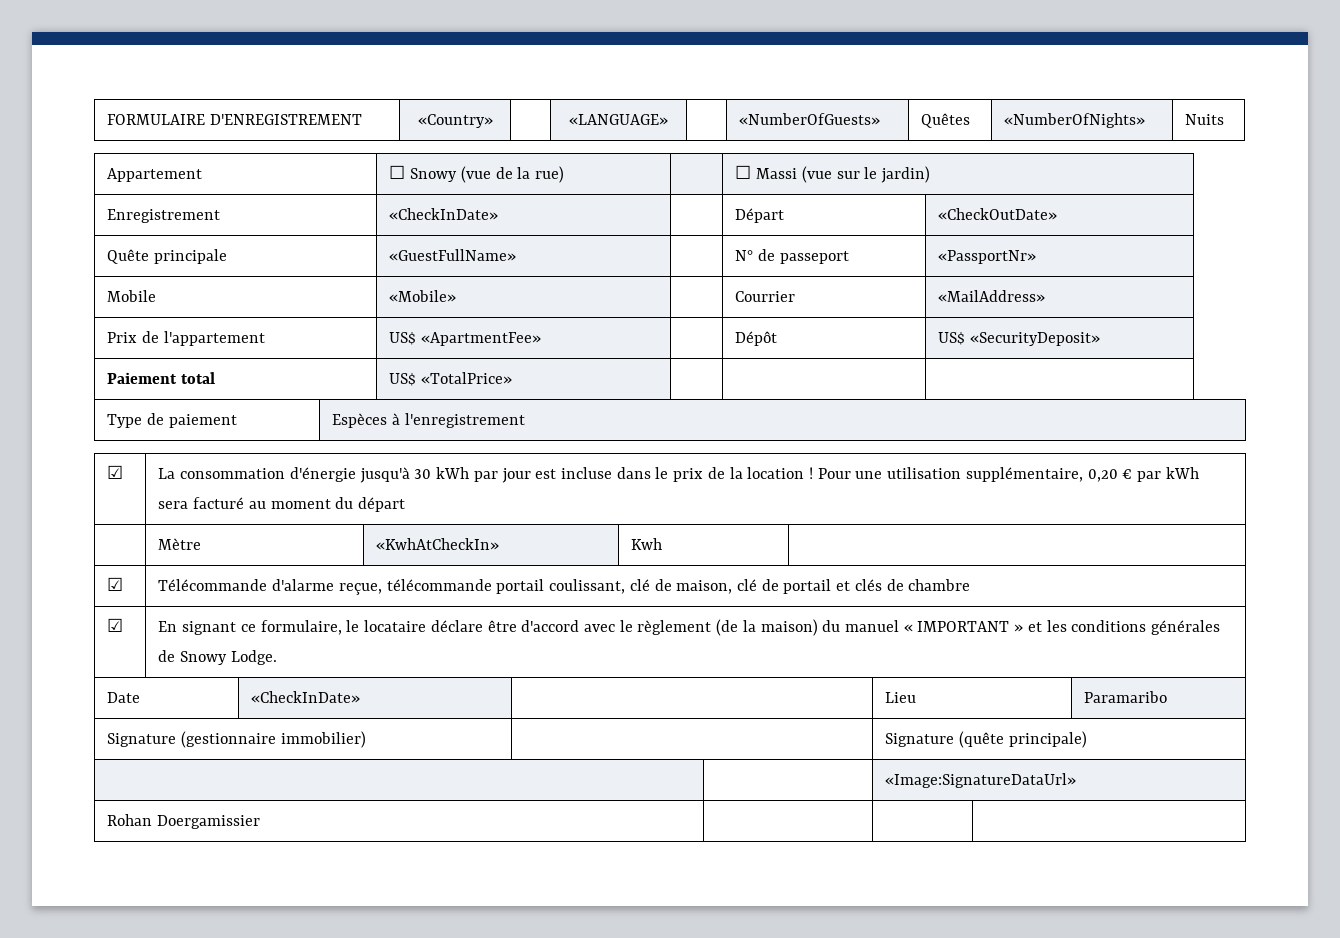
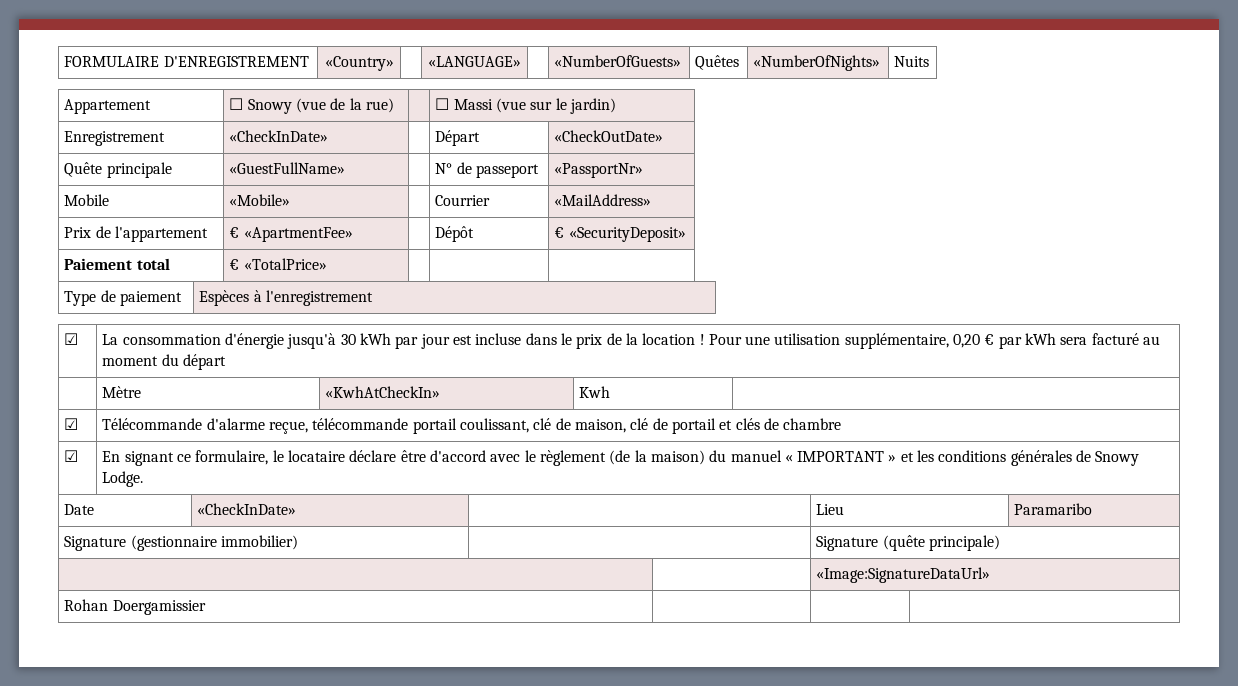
- Prix de l'appartement | US$ «ApartmentFee» | | Dépôt | US$ «SecurityDeposit»
+ Prix de l'appartement | € «ApartmentFee» | | Dépôt | € «SecurityDeposit»
- Paiement total | US$ «TotalPrice» | | |
+ Paiement total | € «TotalPrice» | | |

